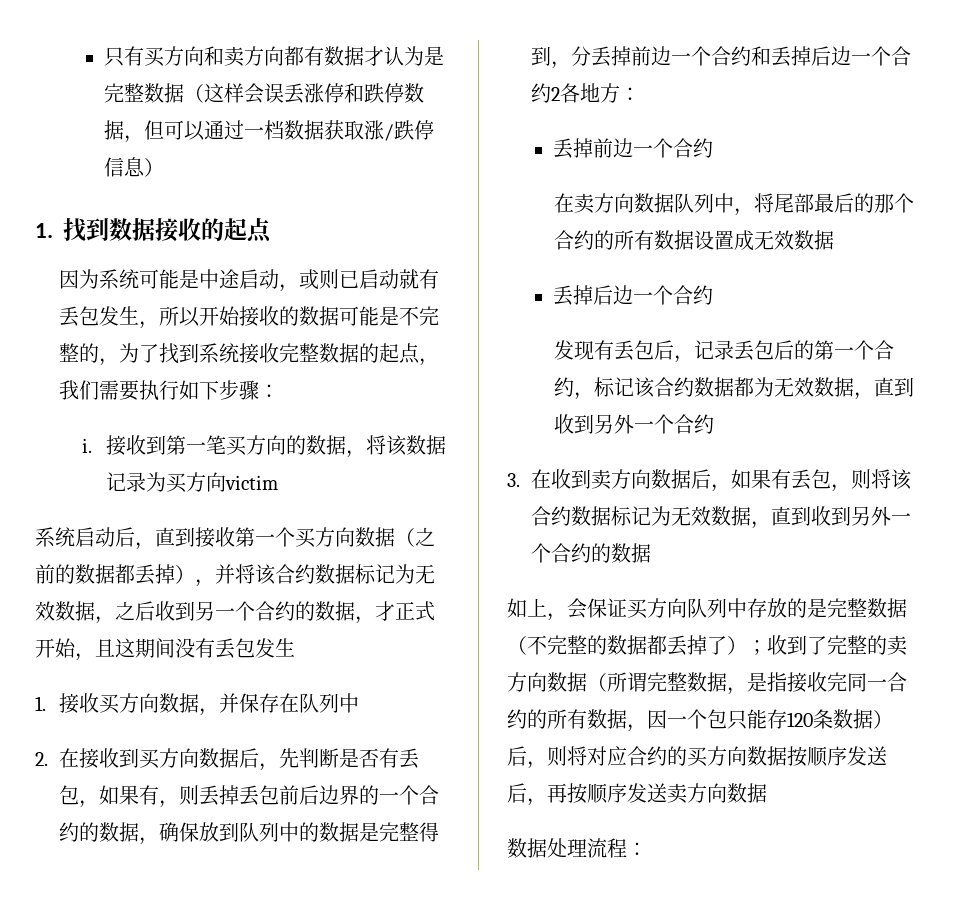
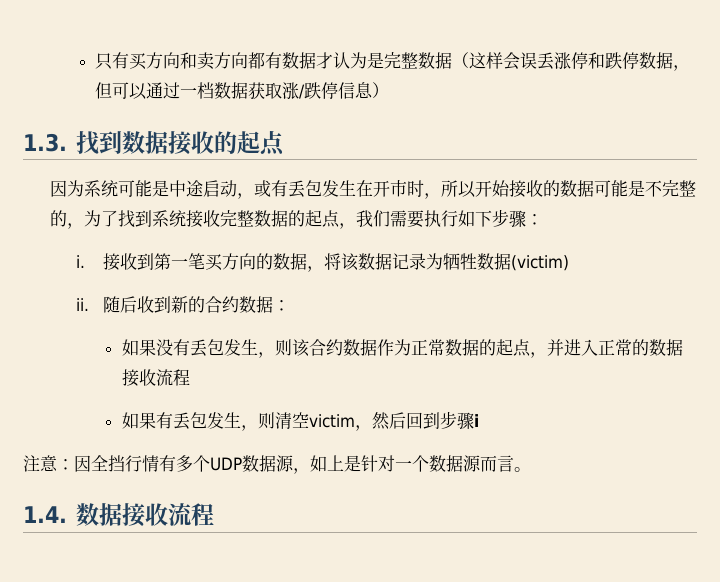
- 1.找到数据接收的起点
+ 1.3.找到数据接收的起点
- 因为系统可能是中途启动，或则已启动就有丢包发生，所以开始接收的数据可能是不完整的，为了找到系统接收完整数据的起点，我们需要执行如下步骤：
+ 因为系统可能是中途启动，或有丢包发生在开市时，所以开始接收的数据可能是不完整的，为了找到系统接收完整数据的起点，我们需要执行如下步骤：
- 接收到第一笔买方向的数据，将该数据记录为买方向victim
- 系统启动后，直到接收第一个买方向数据（之前的数据都丢掉），并将该合约数据标记为无效数据，之后收到另一个合约的数据，才正式开始，且这期间没有丢包发生
- 1.接收买方向数据，并保存在队列中
- 2.在接收到买方向数据后，先判断是否有丢包，如果有，则丢掉丢包前后边界的一个合约的数据，确保放到队列中的数据是完整得到，分丢掉前边一个合约和丢掉后边一个合约2各地方：
- 丢掉前边一个合约
- 在卖方向数据队列中，将尾部最后的那个合约的所有数据设置成无效数据
- 丢掉后边一个合约
- 发现有丢包后，记录丢包后的第一个合约，标记该合约数据都为无效数据，直到收到另外一个合约
- 3.在收到卖方向数据后，如果有丢包，则将该合约数据标记为无效数据，直到收到另外一个合约的数据
- 如上，会保证买方向队列中存放的是完整数据（不完整的数据都丢掉了）；收到了完整的卖方向数据（所谓完整数据，是指接收完同一合约的所有数据，因一个包只能存120条数据）后，则将对应合约的买方向数据按顺序发送后，再按顺序发送卖方向数据
- 数据处理流程：
+ 接收到第一笔买方向的数据，将该数据记录为牺牲数据(victim)
+ ii.随后收到新的合约数据：
+ 如果没有丢包发生，则该合约数据作为正常数据的起点，并进入正常的数据接收流程
+ 如果有丢包发生，则清空victim，然后回到步骤i
+ 注意：因全挡行情有多个UDP数据源，如上是针对一个数据源而言。
+ 1.4.数据接收流程

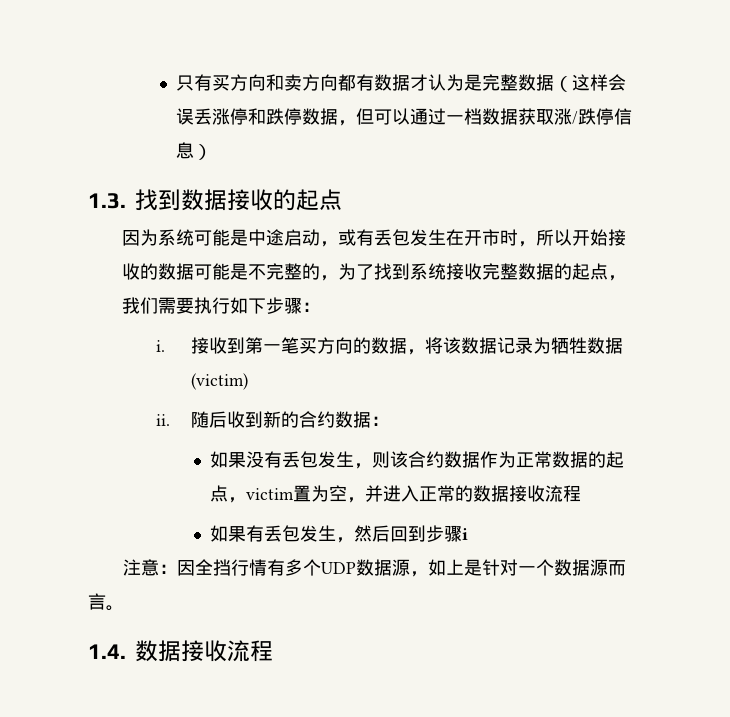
- 如果没有丢包发生，则该合约数据作为正常数据的起点，并进入正常的数据接收流程
+ 如果没有丢包发生，则该合约数据作为正常数据的起点，victim置为空，并进入正常的数据接收流程
- 如果有丢包发生，则清空victim，然后回到步骤i
+ 如果有丢包发生，然后回到步骤i

